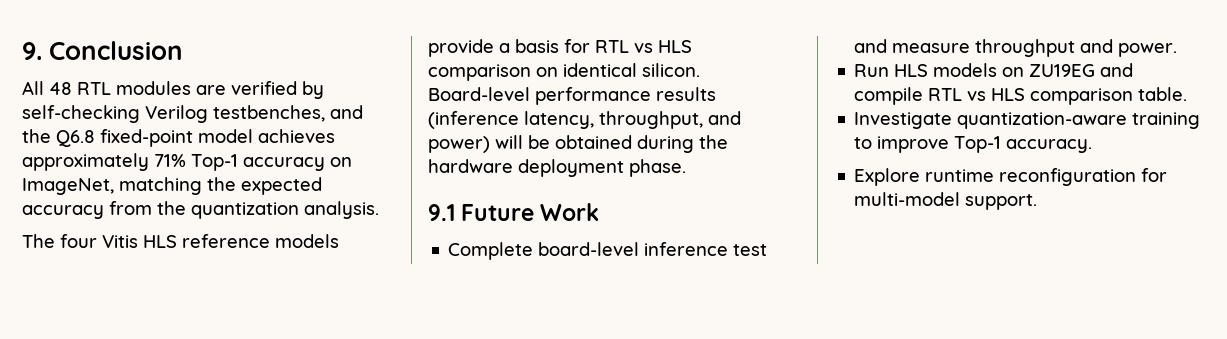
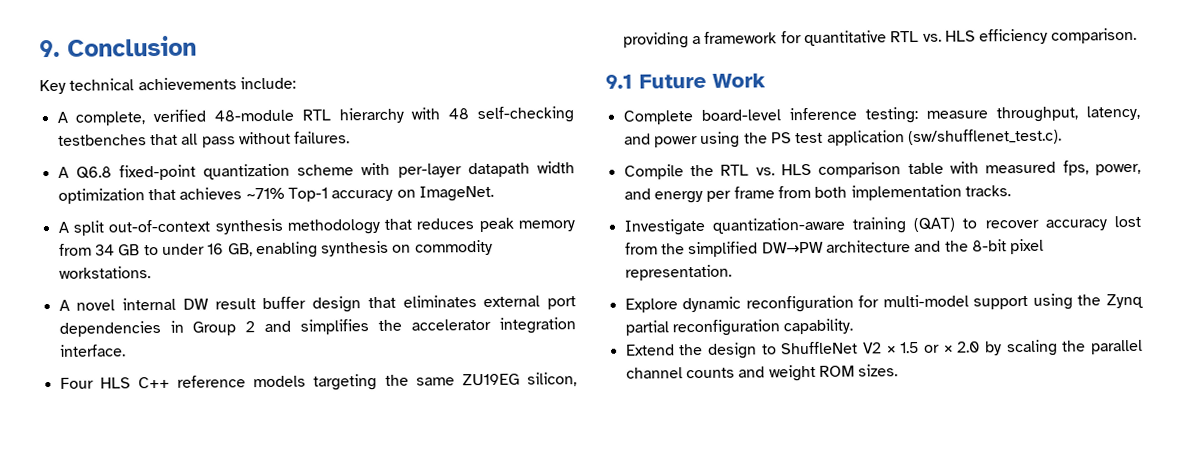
- All 48 RTL modules are verified by self-checking Verilog testbenches, and the Q6.8 fixed-point model achieves approximately 71% Top-1 accuracy on ImageNet, matching the expected accuracy from the quantization analysis.
- The four Vitis HLS reference models provide a basis for RTL vs HLS comparison on identical silicon. Board-level performance results (inference latency, throughput, and power) will be obtained during the hardware deployment phase.
+ Key technical achievements include:
+ A complete, verified 48-module RTL hierarchy with 48 self-checking testbenches that all pass without failures.
+ A Q6.8 fixed-point quantization scheme with per-layer datapath width optimization that achieves ~71% Top-1 accuracy on ImageNet.
+ A split out-of-context synthesis methodology that reduces peak memory from 34 GB to under 16 GB, enabling synthesis on commodity workstations.
+ A novel internal DW result buffer design that eliminates external port dependencies in Group 2 and simplifies the accelerator integration interface.
+ Four HLS C++ reference models targeting the same ZU19EG silicon, providing a framework for quantitative RTL vs. HLS efficiency comparison.
- Complete board-level inference test and measure throughput and power.
- Run HLS models on ZU19EG and compile RTL vs HLS comparison table.
- Investigate quantization-aware training to improve Top-1 accuracy.
+ Complete board-level inference testing: measure throughput, latency, and power using the PS test application (sw/shufflenet_test.c).
+ Compile the RTL vs. HLS comparison table with measured fps, power, and energy per frame from both implementation tracks.
+ Investigate quantization-aware training (QAT) to recover accuracy lost from the simplified DW→PW architecture and the 8-bit pixel representation.
- Explore runtime reconfiguration for multi-model support.
+ Explore dynamic reconfiguration for multi-model support using the Zynq partial reconfiguration capability.
+ Extend the design to ShuffleNet V2 × 1.5 or × 2.0 by scaling the parallel channel counts and weight ROM sizes.

